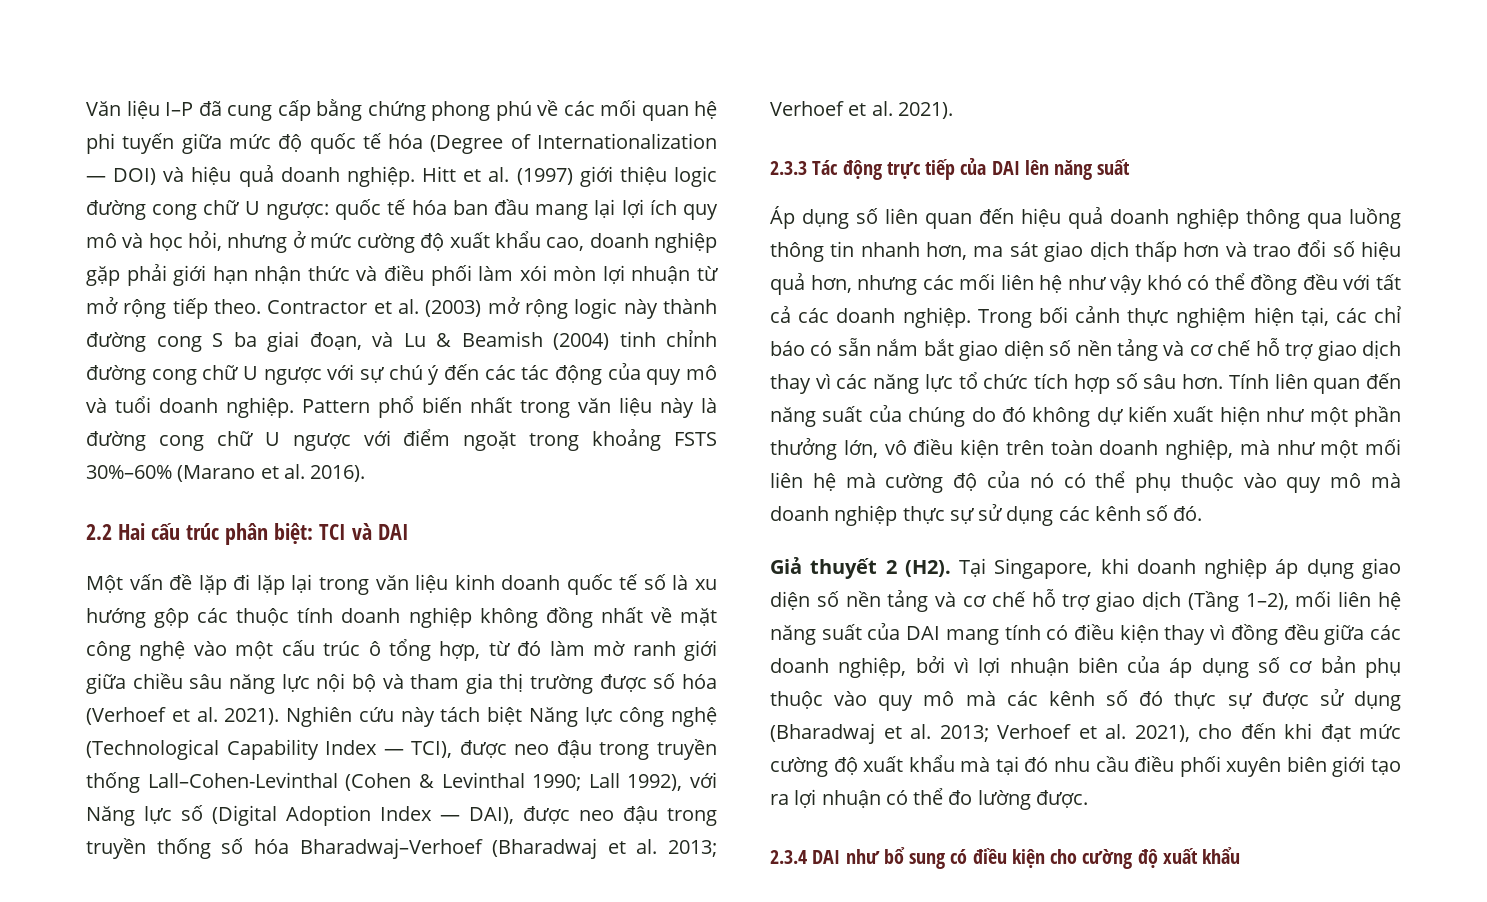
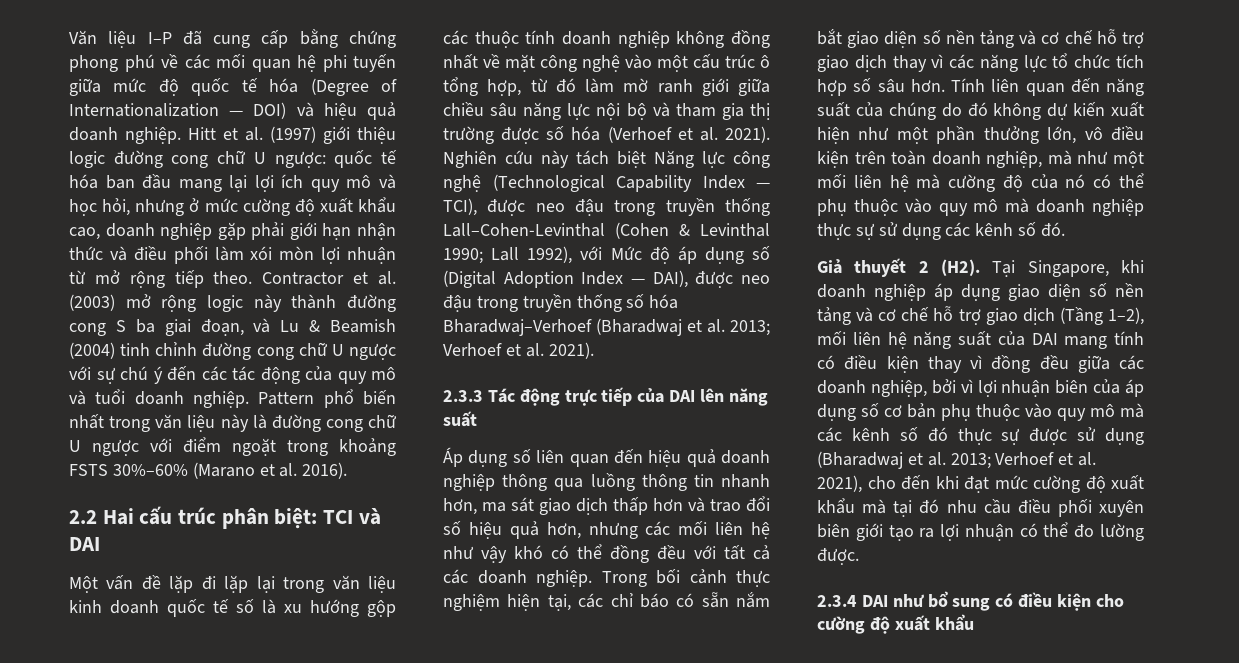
- Nghiên cứu này tách biệt Năng lực công nghệ (Technological Capability Index — TCI), được neo đậu trong truyền thống Lall–Cohen-Levinthal (Cohen & Levinthal 1990; Lall 1992), với Năng lực số (Digital Adoption Index — DAI), được neo đậu trong truyền thống số hóa Bharadwaj–Verhoef (Bharadwaj et al. 2013; Verhoef et al. 2021).
+ Nghiên cứu này tách biệt Năng lực công nghệ (Technological Capability Index — TCI), được neo đậu trong truyền thống Lall–Cohen-Levinthal (Cohen & Levinthal 1990; Lall 1992), với Mức độ áp dụng số (Digital Adoption Index — DAI), được neo đậu trong truyền thống số hóa Bharadwaj–Verhoef (Bharadwaj et al. 2013; Verhoef et al. 2021).

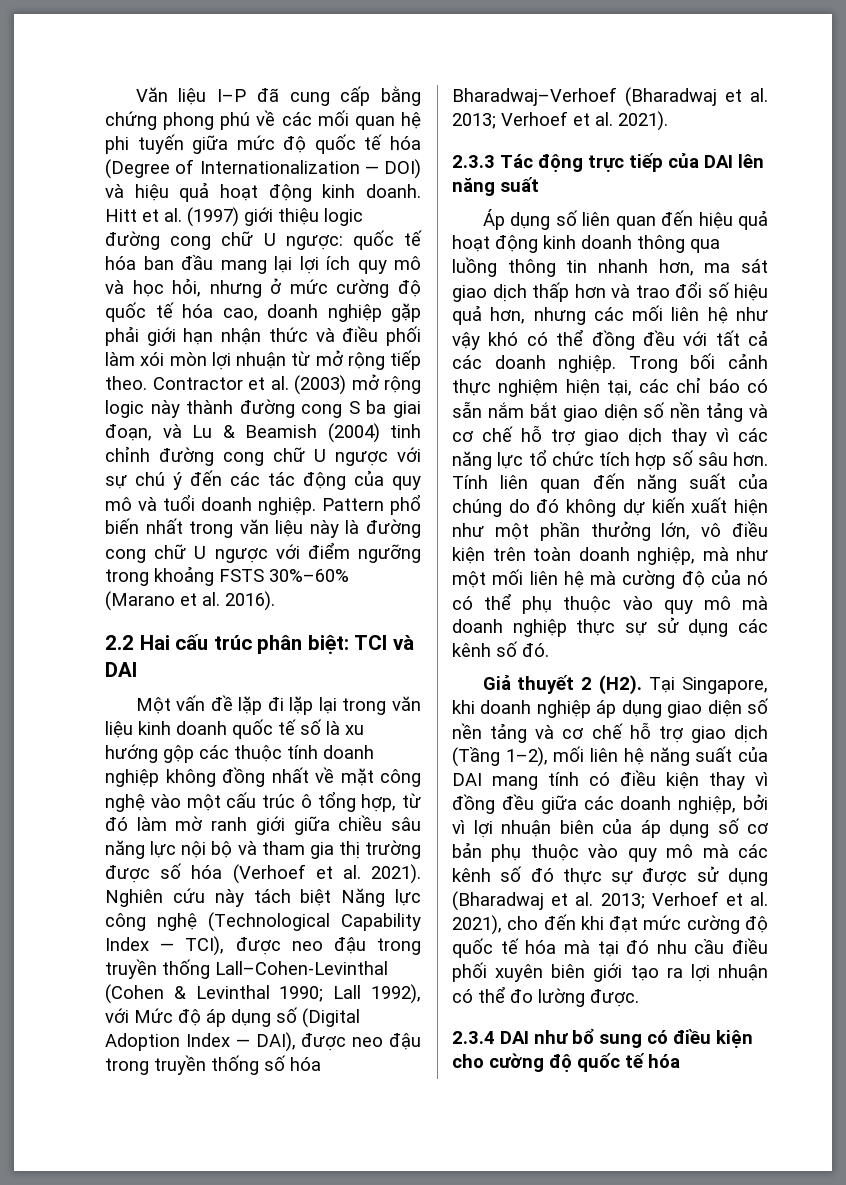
- Văn liệu I–P đã cung cấp bằng chứng phong phú về các mối quan hệ phi tuyến giữa mức độ quốc tế hóa (Degree of Internationalization — DOI) và hiệu quả doanh nghiệp.
+ Văn liệu I–P đã cung cấp bằng chứng phong phú về các mối quan hệ phi tuyến giữa mức độ quốc tế hóa (Degree of Internationalization — DOI) và hiệu quả hoạt động kinh doanh.
- Hitt et al. (1997) giới thiệu logic đường cong chữ U ngược: quốc tế hóa ban đầu mang lại lợi ích quy mô và học hỏi, nhưng ở mức cường độ xuất khẩu cao, doanh nghiệp gặp phải giới hạn nhận thức và điều phối làm xói mòn lợi nhuận từ mở rộng tiếp theo.
+ Hitt et al. (1997) giới thiệu logic đường cong chữ U ngược: quốc tế hóa ban đầu mang lại lợi ích quy mô và học hỏi, nhưng ở mức cường độ quốc tế hóa cao, doanh nghiệp gặp phải giới hạn nhận thức và điều phối làm xói mòn lợi nhuận từ mở rộng tiếp theo.
- Pattern phổ biến nhất trong văn liệu này là đường cong chữ U ngược với điểm ngoặt trong khoảng FSTS 30%–60% (Marano et al. 2016).
+ Pattern phổ biến nhất trong văn liệu này là đường cong chữ U ngược với điểm ngưỡng trong khoảng FSTS 30%–60% (Marano et al. 2016).
- Áp dụng số liên quan đến hiệu quả doanh nghiệp thông qua luồng thông tin nhanh hơn, ma sát giao dịch thấp hơn và trao đổi số hiệu quả hơn, nhưng các mối liên hệ như vậy khó có thể đồng đều với tất cả các doanh nghiệp.
+ Áp dụng số liên quan đến hiệu quả hoạt động kinh doanh thông qua luồng thông tin nhanh hơn, ma sát giao dịch thấp hơn và trao đổi số hiệu quả hơn, nhưng các mối liên hệ như vậy khó có thể đồng đều với tất cả các doanh nghiệp.
- Verhoef et al. 2021), cho đến khi đạt mức cường độ xuất khẩu mà tại đó nhu cầu điều phối xuyên biên giới tạo ra lợi nhuận có thể đo lường được.
+ Verhoef et al. 2021), cho đến khi đạt mức cường độ quốc tế hóa mà tại đó nhu cầu điều phối xuyên biên giới tạo ra lợi nhuận có thể đo lường được.
- 2.3.4 DAI như bổ sung có điều kiện cho cường độ xuất khẩu
+ 2.3.4 DAI như bổ sung có điều kiện cho cường độ quốc tế hóa

